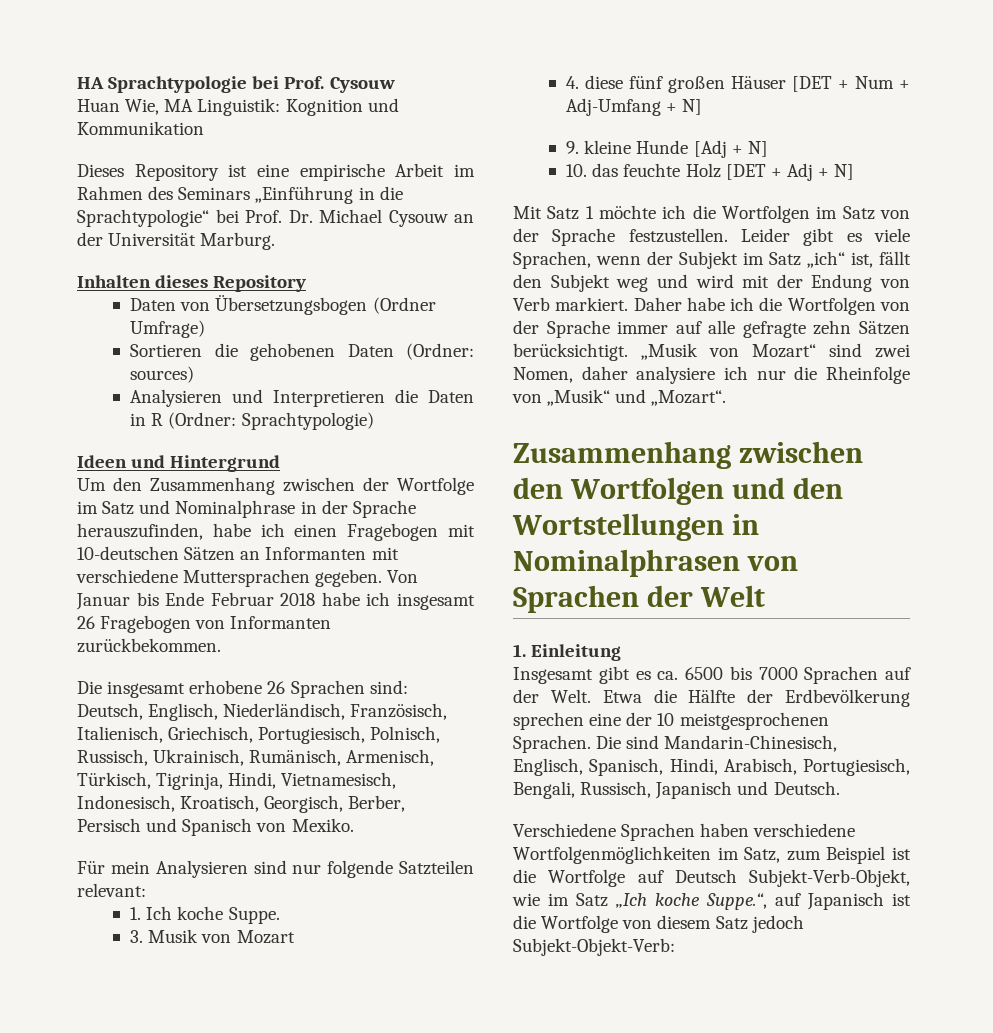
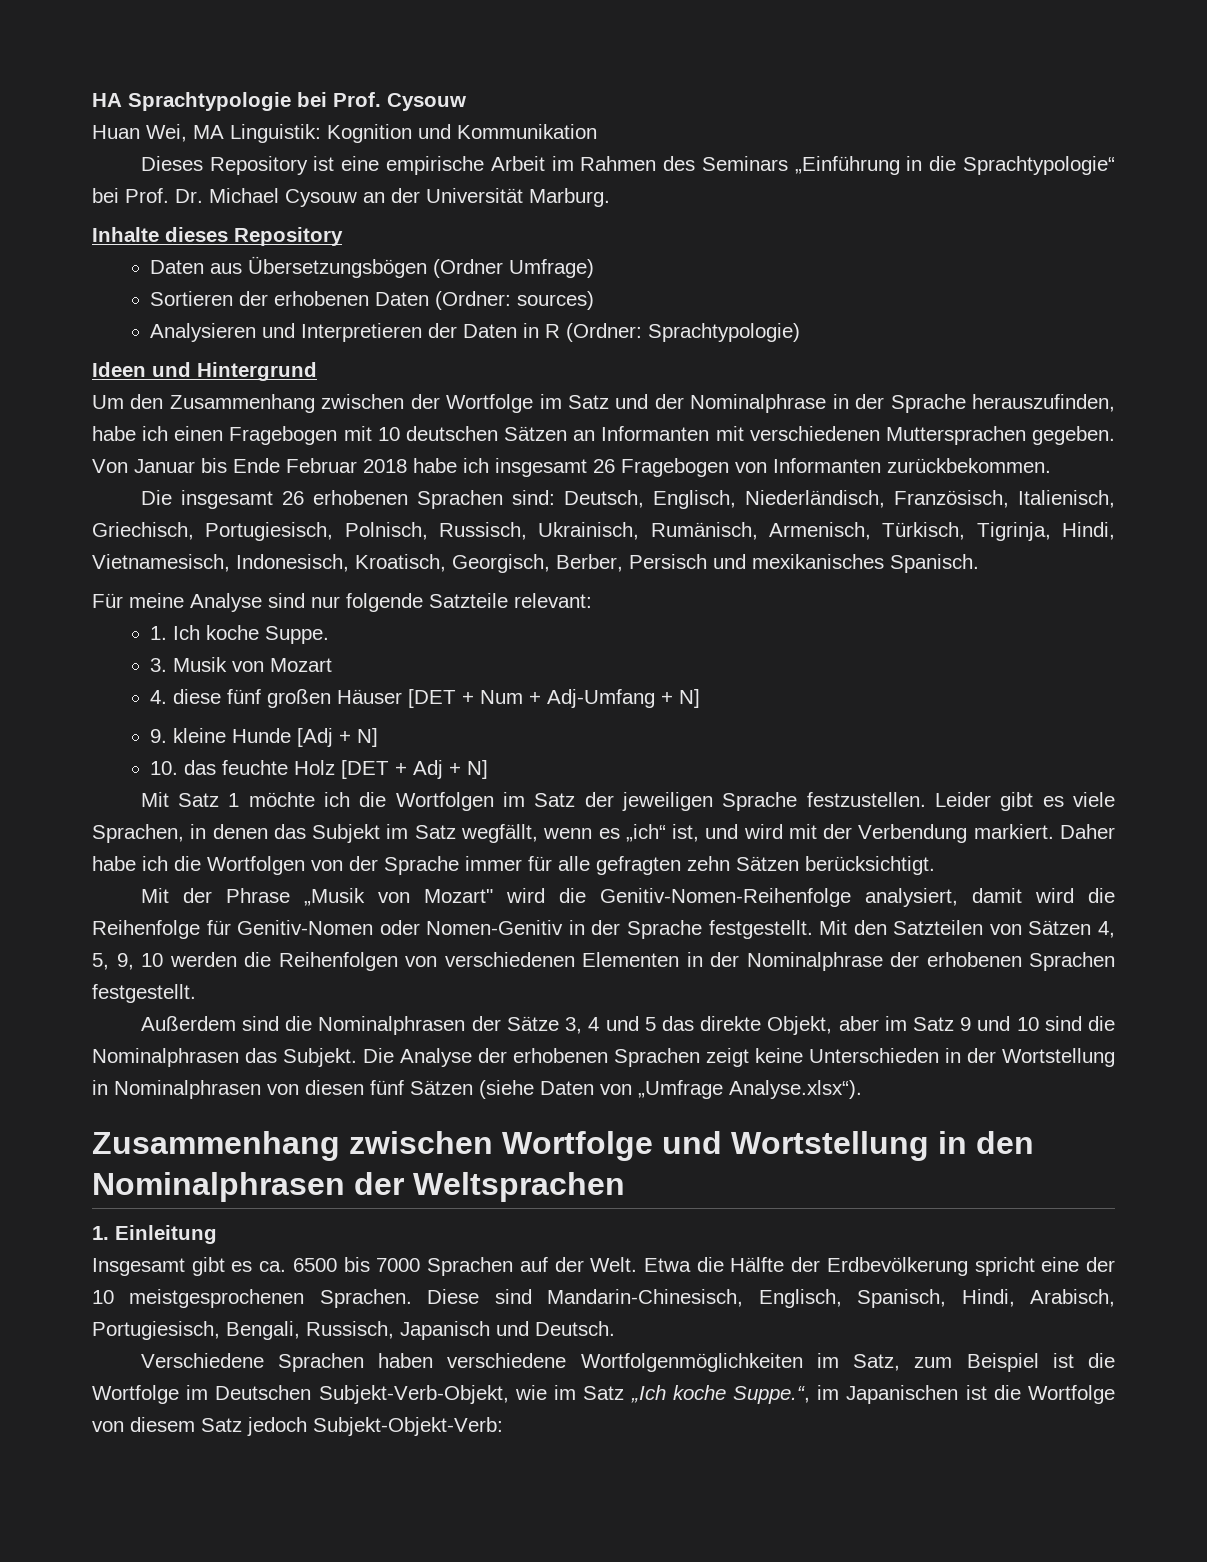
- Huan Wie, MA Linguistik: Kognition und Kommunikation
+ Huan Wei, MA Linguistik: Kognition und Kommunikation
- Inhalten dieses Repository
+ Inhalte dieses Repository
- Daten von Übersetzungsbogen (Ordner Umfrage)
+ Daten aus Übersetzungsbögen (Ordner Umfrage)
- Sortieren die gehobenen Daten (Ordner: sources)
+ Sortieren der erhobenen Daten (Ordner: sources)
- Analysieren und Interpretieren die Daten in R (Ordner: Sprachtypologie)
+ Analysieren und Interpretieren der Daten in R (Ordner: Sprachtypologie)
- Um den Zusammenhang zwischen der Wortfolge im Satz und Nominalphrase in der Sprache herauszufinden, habe ich einen Fragebogen mit 10-deutschen Sätzen an Informanten mit verschiedene Muttersprachen gegeben.
+ Um den Zusammenhang zwischen der Wortfolge im Satz und der Nominalphrase in der Sprache herauszufinden, habe ich einen Fragebogen mit 10 deutschen Sätzen an Informanten mit verschiedenen Muttersprachen gegeben.
- Die insgesamt erhobene 26 Sprachen sind: Deutsch, Englisch, Niederländisch, Französisch, Italienisch, Griechisch, Portugiesisch, Polnisch, Russisch, Ukrainisch, Rumänisch, Armenisch, Türkisch, Tigrinja, Hindi, Vietnamesisch, Indonesisch, Kroatisch, Georgisch, Berber, Persisch und Spanisch von Mexiko.
+ Die insgesamt 26 erhobenen Sprachen sind: Deutsch, Englisch, Niederländisch, Französisch, Italienisch, Griechisch, Portugiesisch, Polnisch, Russisch, Ukrainisch, Rumänisch, Armenisch, Türkisch, Tigrinja, Hindi, Vietnamesisch, Indonesisch, Kroatisch, Georgisch, Berber, Persisch und mexikanisches Spanisch.
- Für mein Analysieren sind nur folgende Satzteilen relevant:
+ Für meine Analyse sind nur folgende Satzteile relevant:
- Mit Satz 1 möchte ich die Wortfolgen im Satz von der Sprache festzustellen.
+ Mit Satz 1 möchte ich die Wortfolgen im Satz der jeweiligen Sprache festzustellen.
- Leider gibt es viele Sprachen, wenn der Subjekt im Satz „ich“ ist, fällt den Subjekt weg und wird mit der Endung von Verb markiert.
+ Leider gibt es viele Sprachen, in denen das Subjekt im Satz wegfällt, wenn es „ich“ ist, und wird mit der Verbendung markiert.
- Daher habe ich die Wortfolgen von der Sprache immer auf alle gefragte zehn Sätzen berücksichtigt. „Musik von Mozart“ sind zwei Nomen, daher analysiere ich nur die Rheinfolge von „Musik“ und „Mozart“.
- Zusammenhang zwischen den Wortfolgen und den Wortstellungen in Nominalphrasen von Sprachen der Welt
+ Daher habe ich die Wortfolgen von der Sprache immer für alle gefragten zehn Sätzen berücksichtigt.
+ Mit der Phrase „Musik von Mozart" wird die Genitiv-Nomen-Reihenfolge analysiert, damit wird die Reihenfolge für Genitiv-Nomen oder Nomen-Genitiv in der Sprache festgestellt. Mit den Satzteilen von Sätzen 4, 5, 9, 10 werden die Reihenfolgen von verschiedenen Elementen in der Nominalphrase der erhobenen Sprachen festgestellt.
+ Außerdem sind die Nominalphrasen der Sätze 3, 4 und 5 das direkte Objekt, aber im Satz 9 und 10 sind die Nominalphrasen das Subjekt. Die Analyse der erhobenen Sprachen zeigt keine Unterschieden in der Wortstellung in Nominalphrasen von diesen fünf Sätzen (siehe Daten von „Umfrage Analyse.xlsx“).
+ Zusammenhang zwischen Wortfolge und Wortstellung in den Nominalphrasen der Weltsprachen
- Etwa die Hälfte der Erdbevölkerung sprechen eine der 10 meistgesprochenen Sprachen.
+ Etwa die Hälfte der Erdbevölkerung spricht eine der 10 meistgesprochenen Sprachen.
- Die sind Mandarin-Chinesisch, Englisch, Spanisch, Hindi, Arabisch, Portugiesisch, Bengali, Russisch, Japanisch und Deutsch.
+ Diese sind Mandarin-Chinesisch, Englisch, Spanisch, Hindi, Arabisch, Portugiesisch, Bengali, Russisch, Japanisch und Deutsch.
- Verschiedene Sprachen haben verschiedene Wortfolgenmöglichkeiten im Satz, zum Beispiel ist die Wortfolge auf Deutsch Subjekt-Verb-Objekt, wie im Satz „Ich koche Suppe.“, auf Japanisch ist die Wortfolge von diesem Satz jedoch Subjekt-Objekt-Verb:
+ Verschiedene Sprachen haben verschiedene Wortfolgenmöglichkeiten im Satz, zum Beispiel ist die Wortfolge im Deutschen Subjekt-Verb-Objekt, wie im Satz „Ich koche Suppe.“, im Japanischen ist die Wortfolge von diesem Satz jedoch Subjekt-Objekt-Verb:

